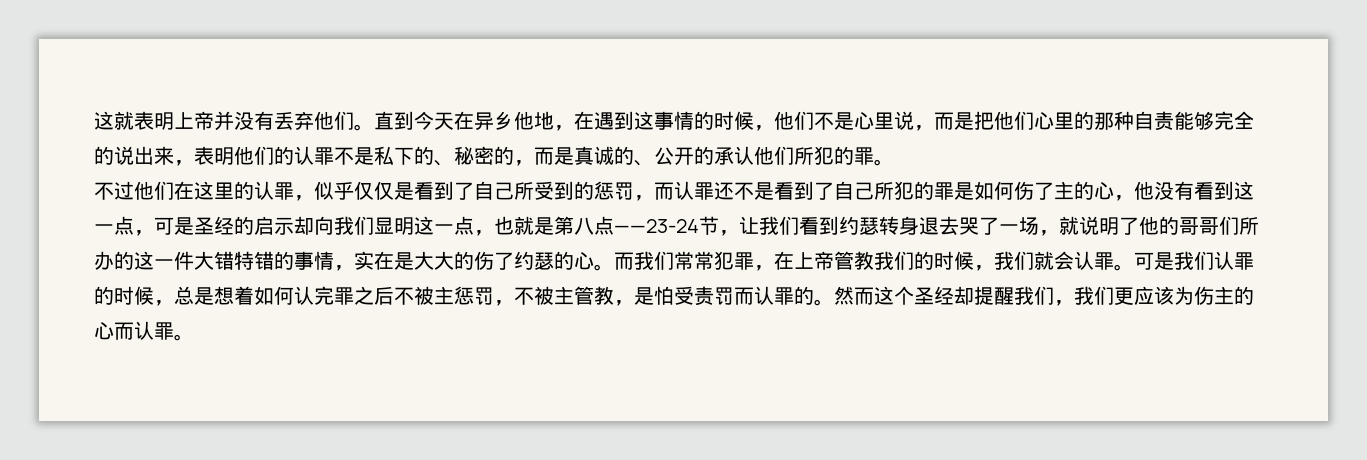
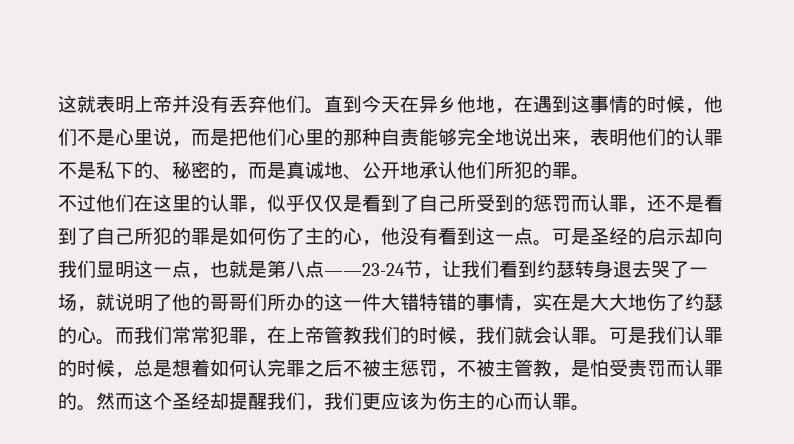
- 直到今天在异乡他地，在遇到这事情的时候，他们不是心里说，而是把他们心里的那种自责能够完全的说出来，表明他们的认罪不是私下的、秘密的，而是真诚的、公开的承认他们所犯的罪。
+ 直到今天在异乡他地，在遇到这事情的时候，他们不是心里说，而是把他们心里的那种自责能够完全地说出来，表明他们的认罪不是私下的、秘密的，而是真诚地、公开地承认他们所犯的罪。
- 不过他们在这里的认罪，似乎仅仅是看到了自己所受到的惩罚，而认罪还不是看到了自己所犯的罪是如何伤了主的心，他没有看到这一点，可是圣经的启示却向我们显明这一点，也就是第八点——23-24节，让我们看到约瑟转身退去哭了一场，就说明了他的哥哥们所办的这一件大错特错的事情，实在是大大的伤了约瑟的心。
+ 不过他们在这里的认罪，似乎仅仅是看到了自己所受到的惩罚而认罪，还不是看到了自己所犯的罪是如何伤了主的心，他没有看到这一点。可是圣经的启示却向我们显明这一点，也就是第八点——23-24节，让我们看到约瑟转身退去哭了一场，就说明了他的哥哥们所办的这一件大错特错的事情，实在是大大地伤了约瑟的心。

